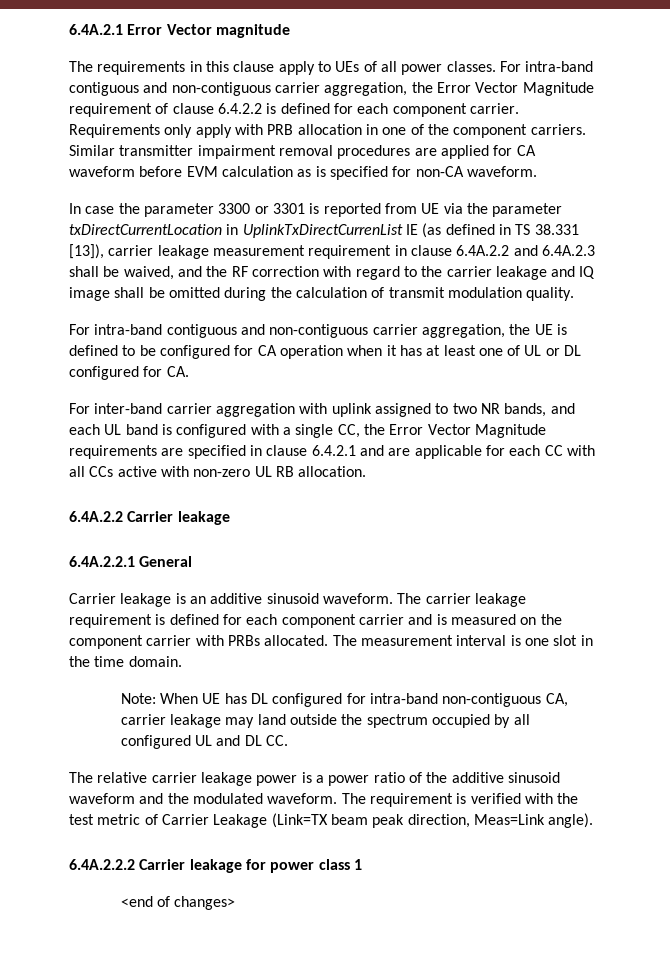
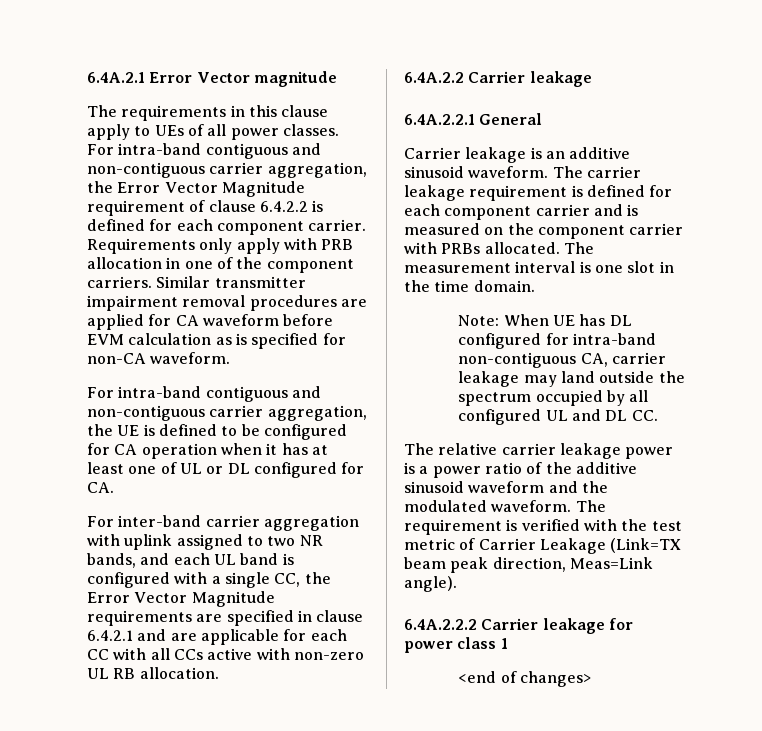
- In case the parameter 3300 or 3301 is reported from UE via the parameter txDirectCurrentLocation in UplinkTxDirectCurrenList IE (as defined in TS 38.331 [13]), carrier leakage measurement requirement in clause 6.4A.2.2 and 6.4A.2.3 shall be waived, and the RF correction with regard to the carrier leakage and IQ image shall be omitted during the calculation of transmit modulation quality.

